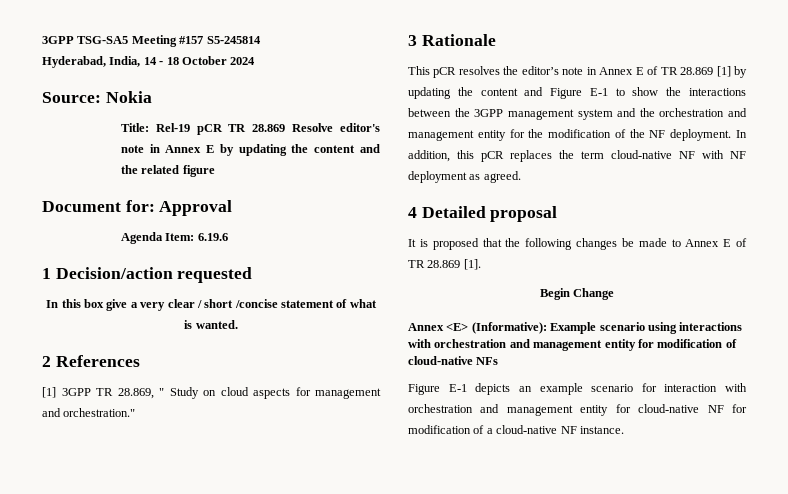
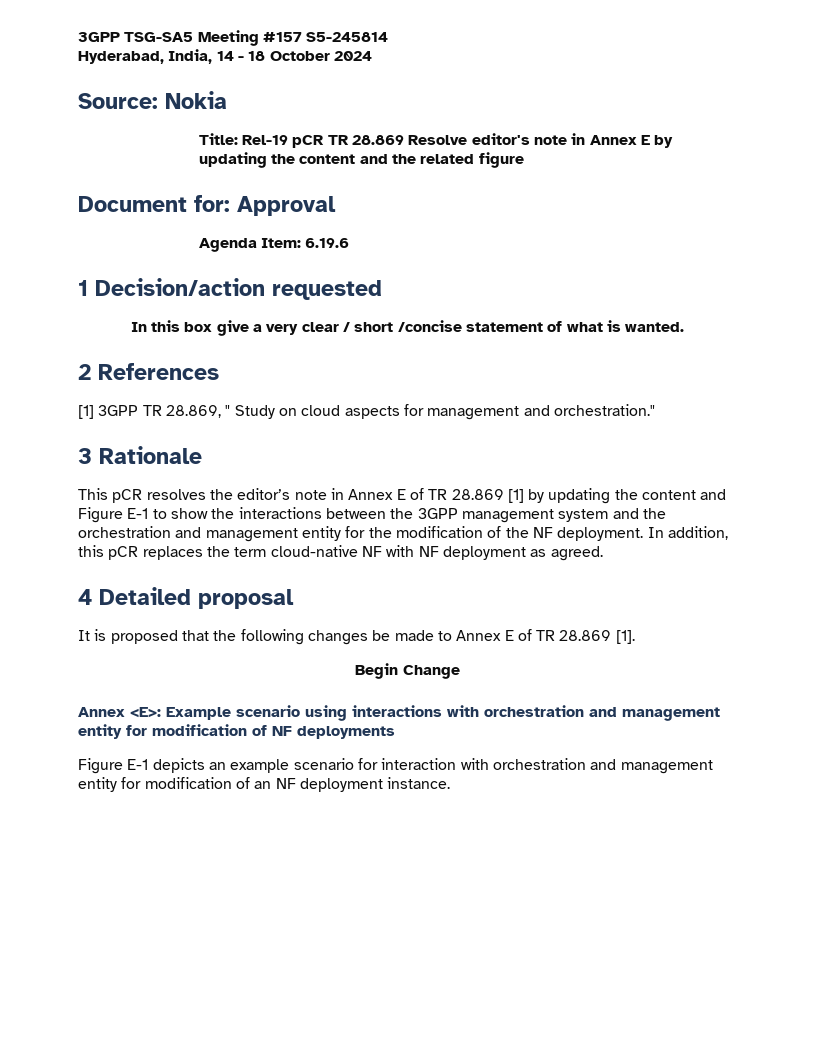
- Annex <E> (Informative): Example scenario using interactions with orchestration and management entity for modification of cloud-native NFs
+ Annex <E>: Example scenario using interactions with orchestration and management entity for modification of NF deployments
- Figure E-1 depicts an example scenario for interaction with orchestration and management entity for cloud-native NF for modification of a cloud-native NF instance.
+ Figure E-1 depicts an example scenario for interaction with orchestration and management entity for modification of an NF deployment instance.

